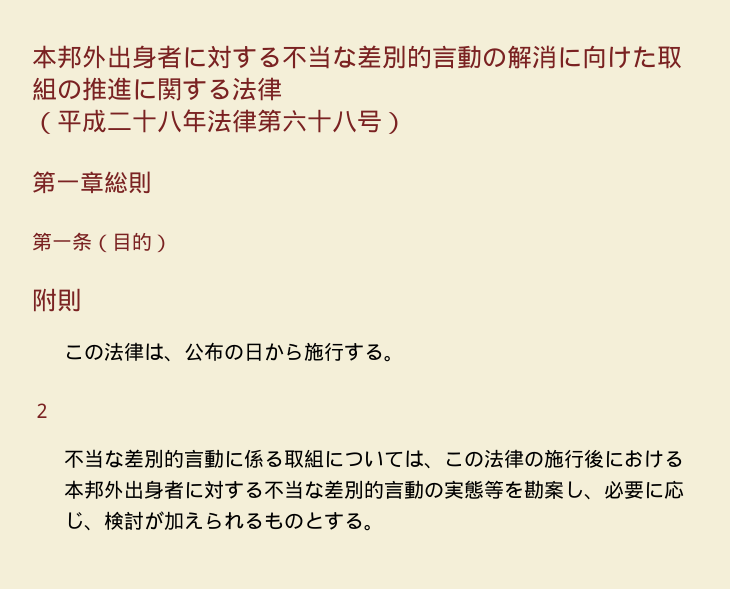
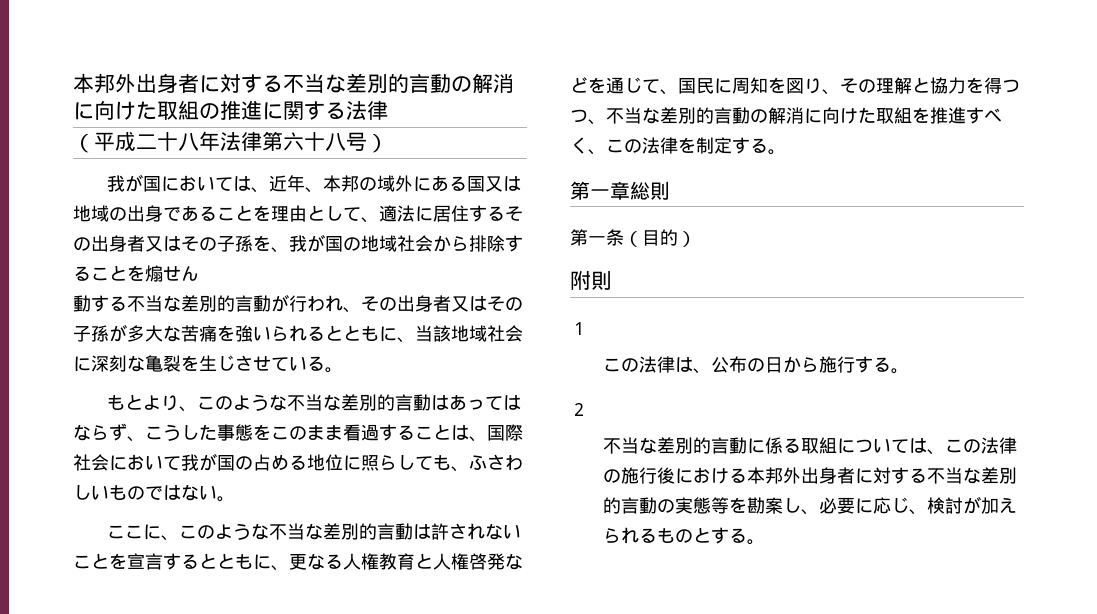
+ 我が国においては、近年、本邦の域外にある国又は地域の出身であることを理由として、適法に居住するその出身者又はその子孫を、我が国の地域社会から排除することを煽せん
+ 動する不当な差別的言動が行われ、その出身者又はその子孫が多大な苦痛を強いられるとともに、当該地域社会に深刻な亀裂を生じさせている。
+ もとより、このような不当な差別的言動はあってはならず、こうした事態をこのまま看過することは、国際社会において我が国の占める地位に照らしても、ふさわしいものではない。
+ ここに、このような不当な差別的言動は許されないことを宣言するとともに、更なる人権教育と人権啓発などを通じて、国民に周知を図り、その理解と協力を得つつ、不当な差別的言動の解消に向けた取組を推進すべく、この法律を制定する。
+ １

